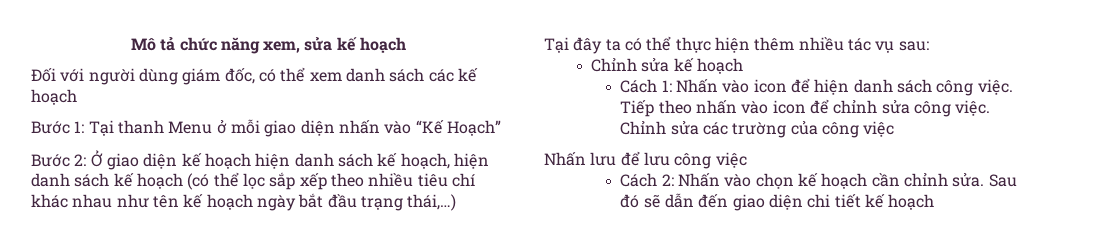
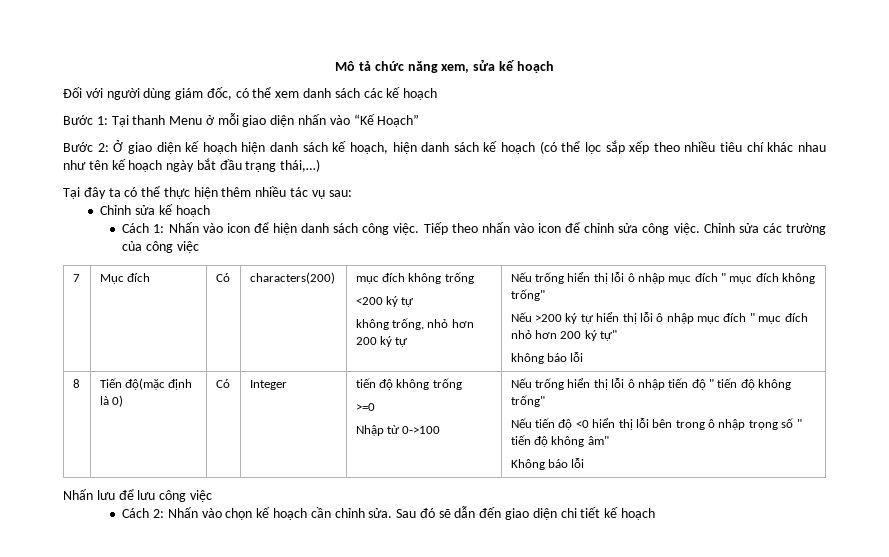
+ 7 | Mục đích | Có | characters(200) | mục đích không trống
+ <200 ký tự
+ không trống, nhỏ hơn 200 ký tự | Nếu trống hiển thị lỗi ô nhập mục đích " mục đích không trống"
+ Nếu >200 ký tự hiển thị lỗi ô nhập mục đích " mục đích nhỏ hơn 200 ký tự"
+ không báo lỗi
+ 8 | Tiến độ(mặc định là 0) | Có | Integer | tiến độ không trống
+ >=0
+ Nhập từ 0->100 | Nếu trống hiển thị lỗi ô nhập tiến độ " tiến độ không trống"
+ Nếu tiến độ <0 hiển thị lỗi bên trong ô nhập trọng số " tiến độ không âm"
+ Không báo lỗi

